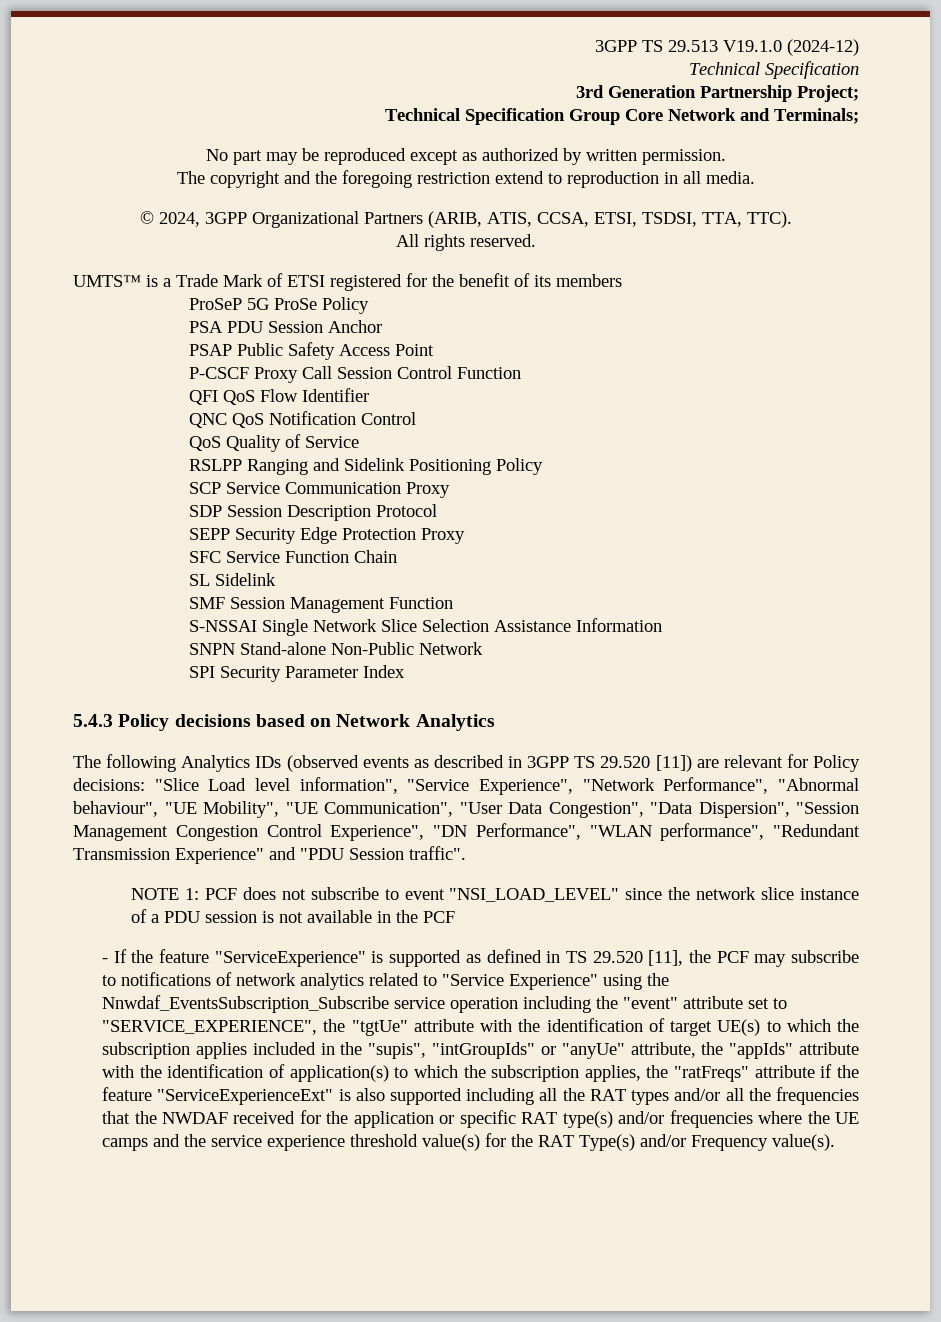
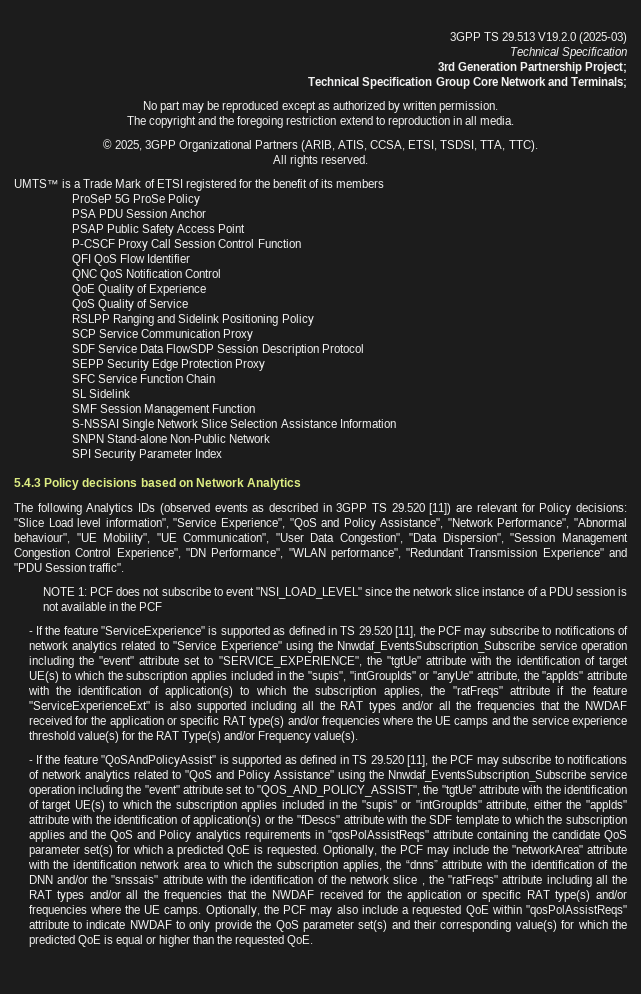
- 3GPP TS 29.513 V19.1.0 (2024-12)
+ 3GPP TS 29.513 V19.2.0 (2025-03)
- © 2024, 3GPP Organizational Partners (ARIB, ATIS, CCSA, ETSI, TSDSI, TTA, TTC).
+ © 2025, 3GPP Organizational Partners (ARIB, ATIS, CCSA, ETSI, TSDSI, TTA, TTC).
+ QoE Quality of Experience
- SDP Session Description Protocol
+ SDF Service Data FlowSDP Session Description Protocol
- The following Analytics IDs (observed events as described in 3GPP TS 29.520 [11]) are relevant for Policy decisions: "Slice Load level information", "Service Experience", "Network Performance", "Abnormal behaviour", "UE Mobility", "UE Communication", "User Data Congestion", "Data Dispersion", "Session Management Congestion Control Experience", "DN Performance", "WLAN performance", "Redundant Transmission Experience" and "PDU Session traffic".
+ The following Analytics IDs (observed events as described in 3GPP TS 29.520 [11]) are relevant for Policy decisions: "Slice Load level information", "Service Experience", "QoS and Policy Assistance", "Network Performance", "Abnormal behaviour", "UE Mobility", "UE Communication", "User Data Congestion", "Data Dispersion", "Session Management Congestion Control Experience", "DN Performance", "WLAN performance", "Redundant Transmission Experience" and "PDU Session traffic".
+ - If the feature "QoSAndPolicyAssist" is supported as defined in TS 29.520 [11], the PCF may subscribe to notifications of network analytics related to "QoS and Policy Assistance" using the Nnwdaf_EventsSubscription_Subscribe service operation including the "event" attribute set to "QOS_AND_POLICY_ASSIST", the "tgtUe" attribute with the identification of target UE(s) to which the subscription applies included in the "supis" or "intGroupIds" attribute, either the "appIds" attribute with the identification of application(s) or the "fDescs" attribute with the SDF template to which the subscription applies and the QoS and Policy analytics requirements in "qosPolAssistReqs" attribute containing the candidate QoS parameter set(s) for which a predicted QoE is requested. Optionally, the PCF may include the "networkArea" attribute with the identification network area to which the subscription applies, the “dnns” attribute with the identification of the DNN and/or the "snssais" attribute with the identification of the network slice , the "ratFreqs" attribute including all the RAT types and/or all the frequencies that the NWDAF received for the application or specific RAT type(s) and/or frequencies where the UE camps. Optionally, the PCF may also include a requested QoE within "qosPolAssistReqs" attribute to indicate NWDAF to only provide the QoS parameter set(s) and their corresponding value(s) for which the predicted QoE is equal or higher than the requested QoE.

